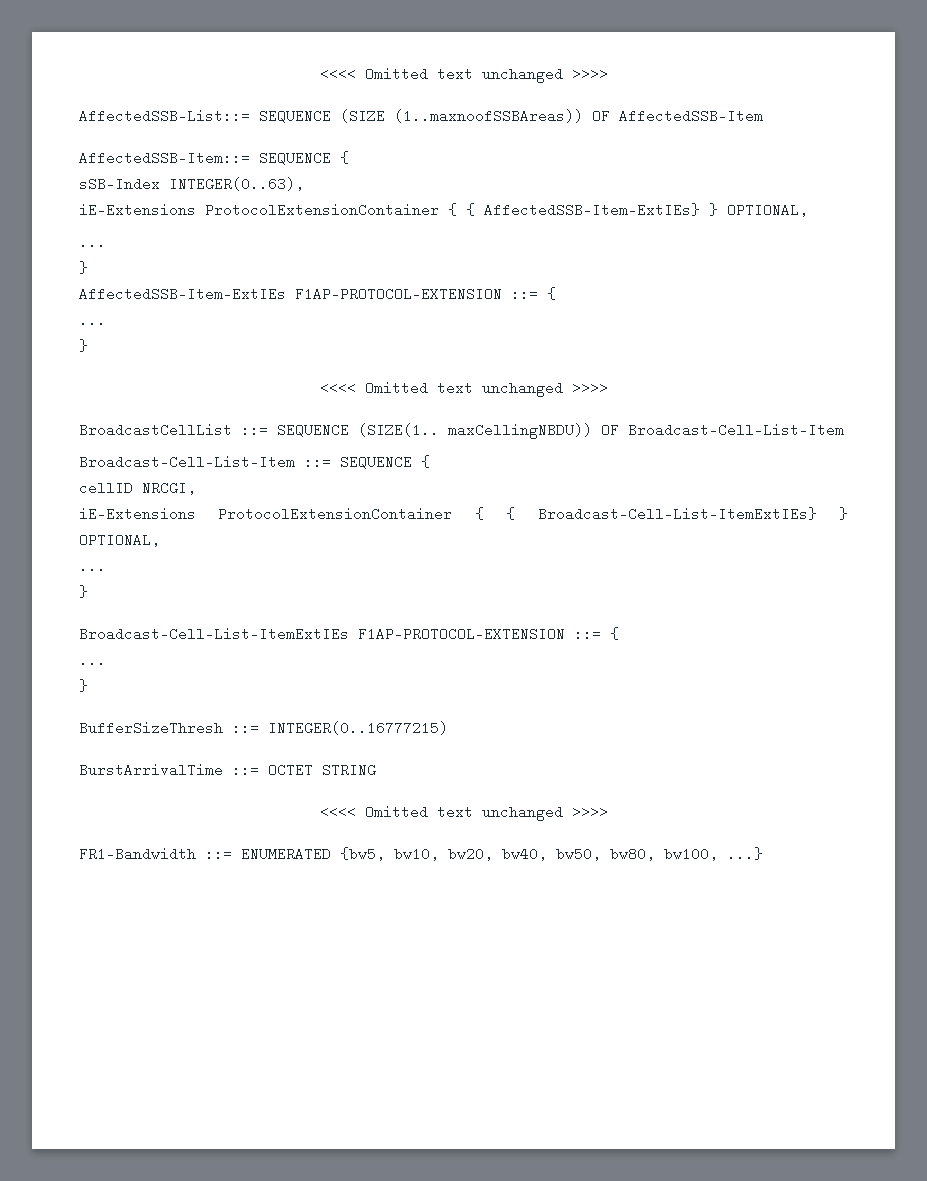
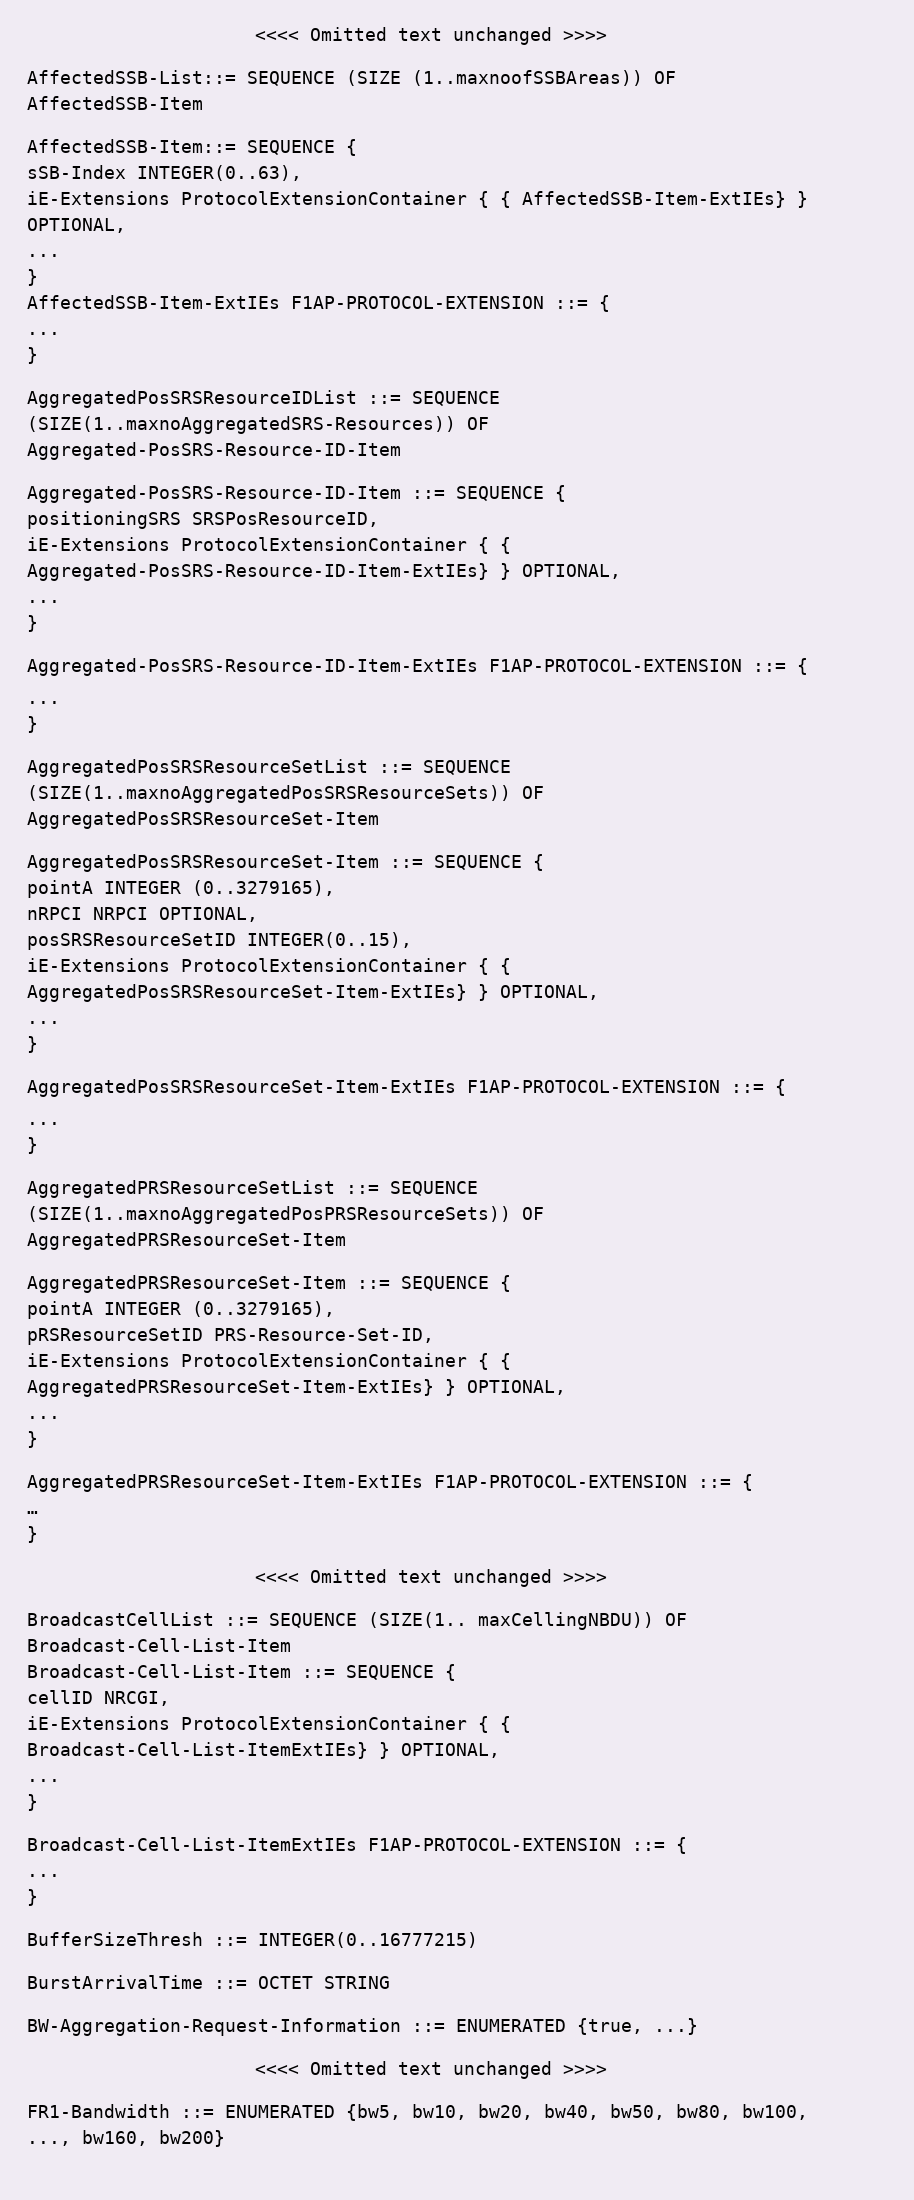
+ AggregatedPosSRSResourceIDList ::= SEQUENCE (SIZE(1..maxnoAggregatedSRS-Resources)) OF Aggregated-PosSRS-Resource-ID-Item
+ Aggregated-PosSRS-Resource-ID-Item ::= SEQUENCE {
+ positioningSRS SRSPosResourceID,
+ iE-Extensions ProtocolExtensionContainer { { Aggregated-PosSRS-Resource-ID-Item-ExtIEs} } OPTIONAL,
+ ...
+ }
+ Aggregated-PosSRS-Resource-ID-Item-ExtIEs F1AP-PROTOCOL-EXTENSION ::= {
+ ...
+ }
+ AggregatedPosSRSResourceSetList ::= SEQUENCE (SIZE(1..maxnoAggregatedPosSRSResourceSets)) OF AggregatedPosSRSResourceSet-Item
+ AggregatedPosSRSResourceSet-Item ::= SEQUENCE {
+ pointA INTEGER (0..3279165),
+ nRPCI NRPCI OPTIONAL,
+ posSRSResourceSetID INTEGER(0..15),
+ iE-Extensions ProtocolExtensionContainer { { AggregatedPosSRSResourceSet-Item-ExtIEs} } OPTIONAL,
+ ...
+ }
+ AggregatedPosSRSResourceSet-Item-ExtIEs F1AP-PROTOCOL-EXTENSION ::= {
+ ...
+ }
+ AggregatedPRSResourceSetList ::= SEQUENCE (SIZE(1..maxnoAggregatedPosPRSResourceSets)) OF AggregatedPRSResourceSet-Item
+ AggregatedPRSResourceSet-Item ::= SEQUENCE {
+ pointA INTEGER (0..3279165),
+ pRSResourceSetID PRS-Resource-Set-ID,
+ iE-Extensions ProtocolExtensionContainer { { AggregatedPRSResourceSet-Item-ExtIEs} } OPTIONAL,
+ ...
+ }
+ AggregatedPRSResourceSet-Item-ExtIEs F1AP-PROTOCOL-EXTENSION ::= {
+ …
+ }
+ BW-Aggregation-Request-Information ::= ENUMERATED {true, ...}
- FR1-Bandwidth ::= ENUMERATED {bw5, bw10, bw20, bw40, bw50, bw80, bw100, ...}
+ FR1-Bandwidth ::= ENUMERATED {bw5, bw10, bw20, bw40, bw50, bw80, bw100, ..., bw160, bw200}

